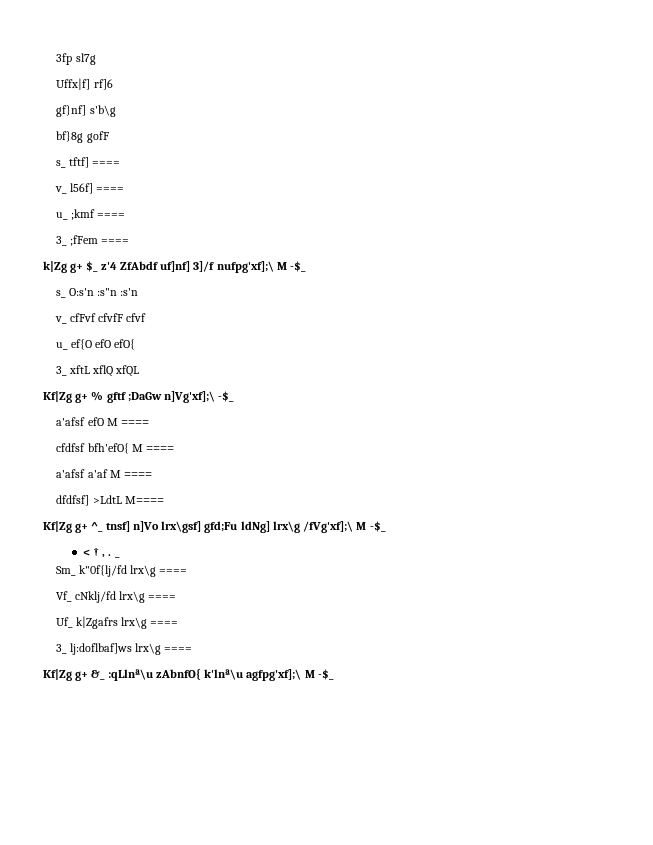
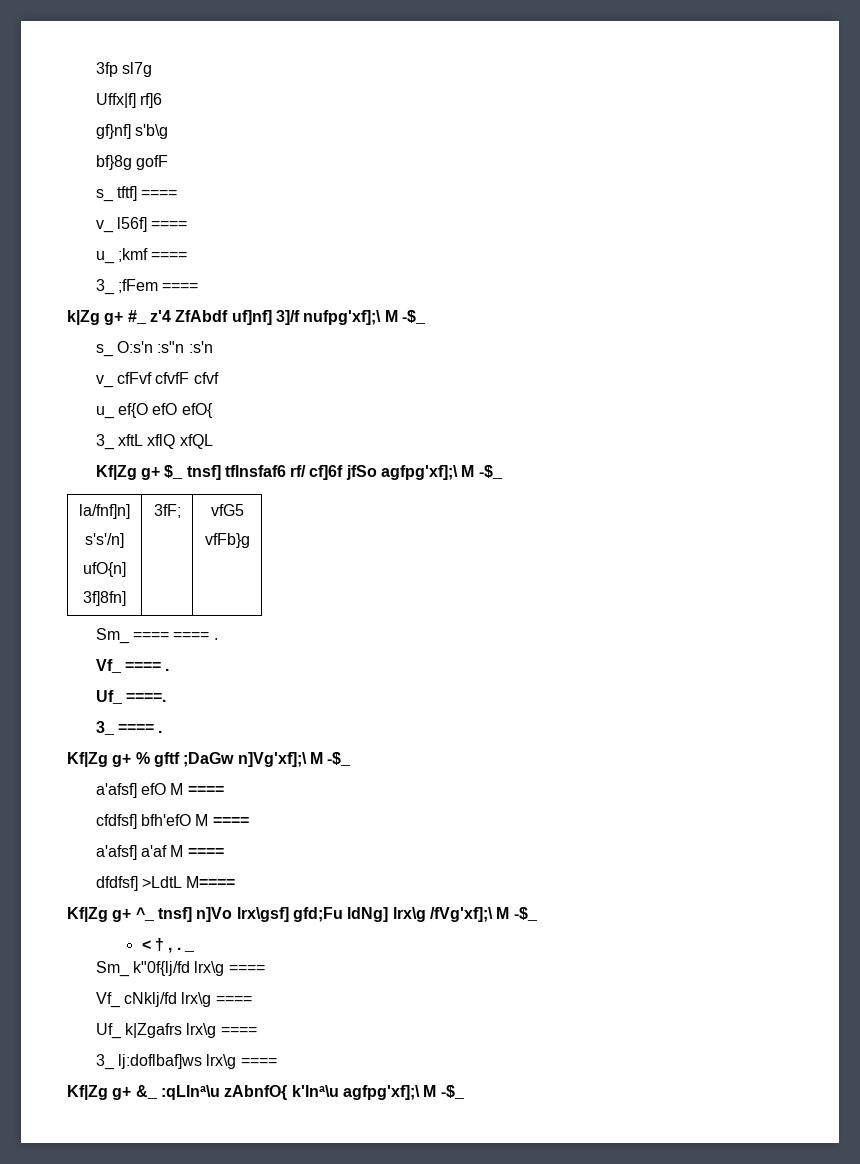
- k|Zg g+ $_ z'4 ZfAbdf uf]nf] 3]/f nufpg'xf];\ M -$_
+ k|Zg g+ #_ z'4 ZfAbdf uf]nf] 3]/f nufpg'xf];\ M -$_
+ Kf|Zg g+ $_ tnsf] tflnsfaf6 rf/ cf]6f jfSo agfpg'xf];\ M -$_
+ la/fnf]n]
+ s's'/n]
+ ufO{n]
+ 3f]8fn] | 3fF; | vfG5
+ vfFb}g
+ Sm_ ==== ==== .
+ Vf_ ==== .
+ Uf_ ====.
+ 3_ ==== .
- Kf|Zg g+ % gftf ;DaGw n]Vg'xf];\ -$_
- a'afsf efO M ====
+ Kf|Zg g+ % gftf ;DaGw n]Vg'xf];\ M -$_
+ a'afsf] efO M ====
- cfdfsf bfh'efO{ M ====
- a'afsf a'af M ====
+ cfdfsf] bfh'efO M ====
+ a'afsf] a'af M ====

